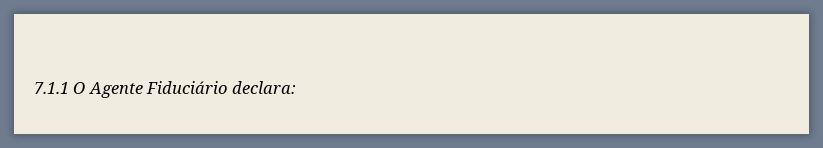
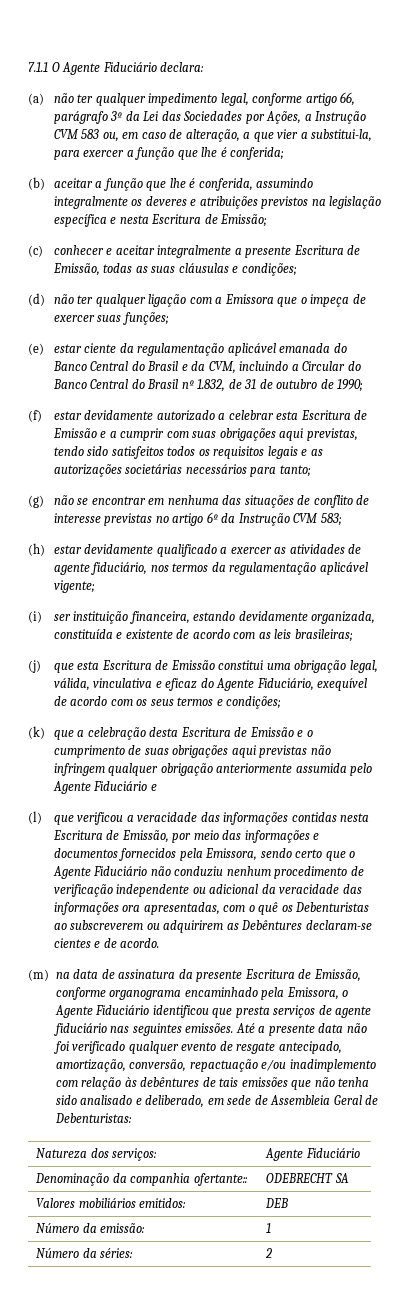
+ (a) não ter qualquer impedimento legal, conforme artigo 66, parágrafo 3º da Lei das Sociedades por Ações, a Instrução CVM 583 ou, em caso de alteração, a que vier a substitui-la, para exercer a função que lhe é conferida;
+ (b) aceitar a função que lhe é conferida, assumindo integralmente os deveres e atribuições previstos na legislação específica e nesta Escritura de Emissão;
+ (c) conhecer e aceitar integralmente a presente Escritura de Emissão, todas as suas cláusulas e condições;
+ (d) não ter qualquer ligação com a Emissora que o impeça de exercer suas funções;
+ (e) estar ciente da regulamentação aplicável emanada do Banco Central do Brasil e da CVM, incluindo a Circular do Banco Central do Brasil nº 1.832, de 31 de outubro de 1990;
+ (f) estar devidamente autorizado a celebrar esta Escritura de Emissão e a cumprir com suas obrigações aqui previstas, tendo sido satisfeitos todos os requisitos legais e as autorizações societárias necessários para tanto;
+ (g) não se encontrar em nenhuma das situações de conflito de interesse previstas no artigo 6º da Instrução CVM 583;
+ (h) estar devidamente qualificado a exercer as atividades de agente fiduciário, nos termos da regulamentação aplicável vigente;
+ (i) ser instituição financeira, estando devidamente organizada, constituída e existente de acordo com as leis brasileiras;
+ (j) que esta Escritura de Emissão constitui uma obrigação legal, válida, vinculativa e eficaz do Agente Fiduciário, exequível de acordo com os seus termos e condições;
+ (k) que a celebração desta Escritura de Emissão e o cumprimento de suas obrigações aqui previstas não infringem qualquer obrigação anteriormente assumida pelo Agente Fiduciário e
+ (l) que verificou a veracidade das informações contidas nesta Escritura de Emissão, por meio das informações e documentos fornecidos pela Emissora, sendo certo que o Agente Fiduciário não conduziu nenhum procedimento de verificação independente ou adicional da veracidade das informações ora apresentadas, com o quê os Debenturistas ao subscreverem ou adquirirem as Debêntures declaram-se cientes e de acordo.
+ (m) na data de assinatura da presente Escritura de Emissão, conforme organograma encaminhado pela Emissora, o Agente Fiduciário identificou que presta serviços de agente fiduciário nas seguintes emissões. Até a presente data não foi verificado qualquer evento de resgate antecipado, amortização, conversão, repactuação e/ou inadimplemento com relação às debêntures de tais emissões que não tenha sido analisado e deliberado, em sede de Assembleia Geral de Debenturistas:
+ Natureza dos serviços: | Agente Fiduciário
+ Denominação da companhia ofertante:: | ODEBRECHT SA
+ Valores mobiliários emitidos: | DEB
+ Número da emissão: | 1
+ Número da séries: | 2

